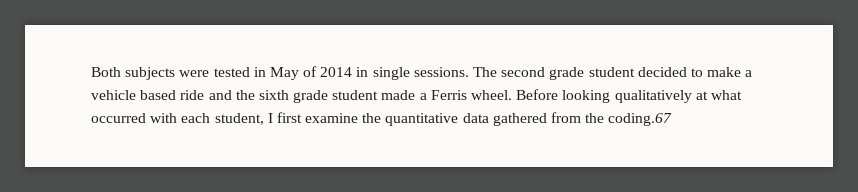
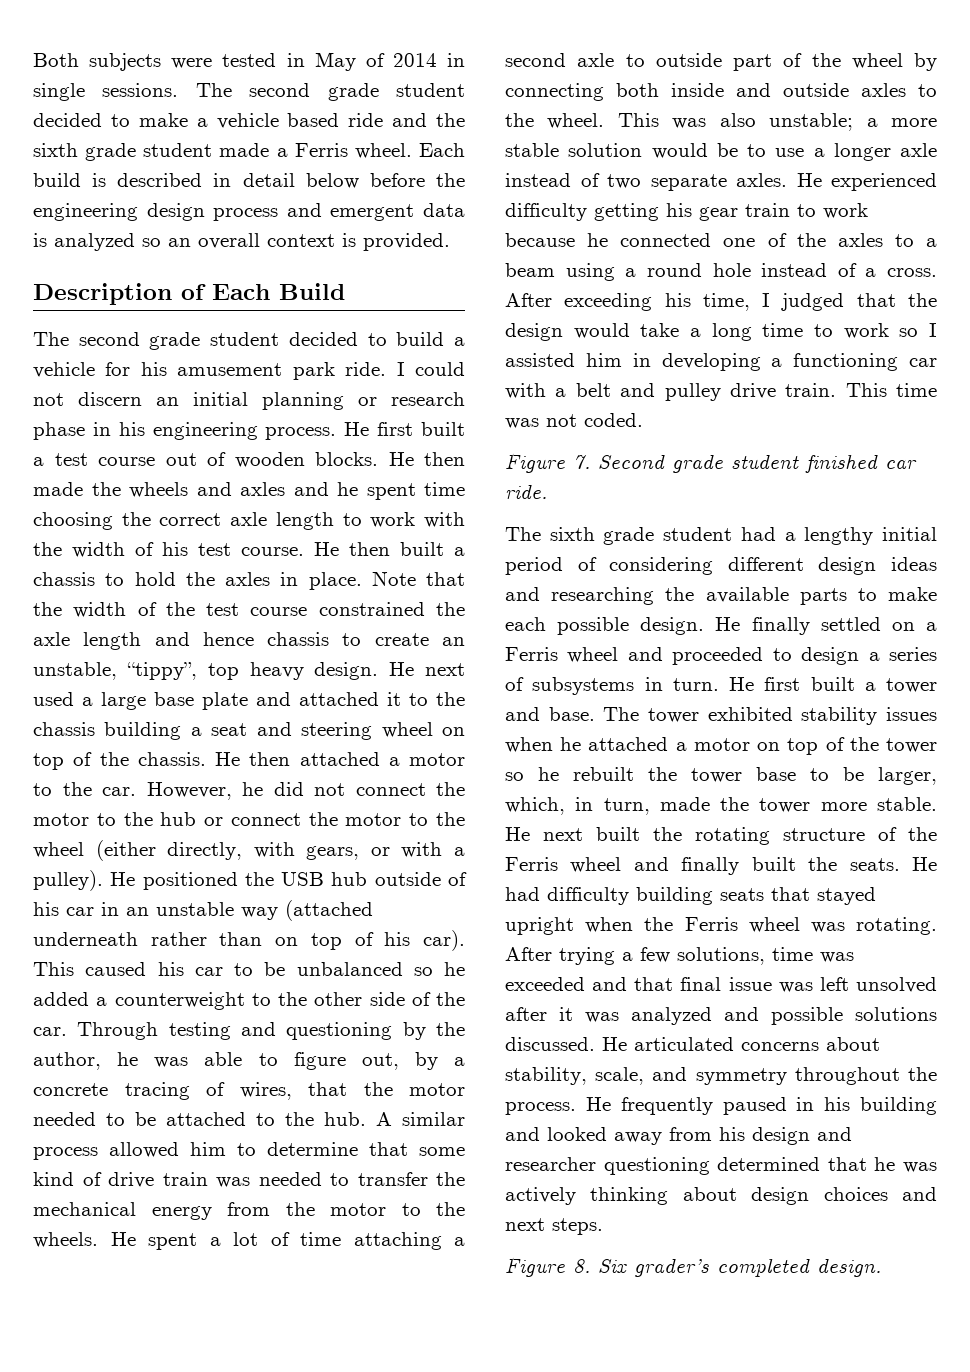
- Before looking qualitatively at what occurred with each student, I first examine the quantitative data gathered from the coding.67
+ Each build is described in detail below before the engineering design process and emergent data is analyzed so an overall context is provided.
+ Description of Each Build
+ The second grade student decided to build a vehicle for his amusement park ride. I could not discern an initial planning or research phase in his engineering process. He first built a test course out of wooden blocks. He then made the wheels and axles and he spent time choosing the correct axle length to work with the width of his test course. He then built a chassis to hold the axles in place. Note that the width of the test course constrained the axle length and hence chassis to create an unstable, “tippy”, top heavy design. He next used a large base plate and attached it to the chassis building a seat and steering wheel on top of the chassis. He then attached a motor to the car. However, he did not connect the motor to the hub or connect the motor to the wheel (either directly, with gears, or with a pulley). He positioned the USB hub outside of his car in an unstable way (attached underneath rather than on top of his car). This caused his car to be unbalanced so he added a counterweight to the other side of the car. Through testing and questioning by the author, he was able to figure out, by a concrete tracing of wires, that the motor needed to be attached to the hub. A similar process allowed him to determine that some kind of drive train was needed to transfer the mechanical energy from the motor to the wheels. He spent a lot of time attaching a second axle to outside part of the wheel by connecting both inside and outside axles to the wheel. This was also unstable; a more stable solution would be to use a longer axle instead of two separate axles. He experienced difficulty getting his gear train to work because he connected one of the axles to a beam using a round hole instead of a cross. After exceeding his time, I judged that the design would take a long time to work so I assisted him in developing a functioning car with a belt and pulley drive train. This time was not coded.
+ Figure 7. Second grade student finished car ride.
+ The sixth grade student had a lengthy initial period of considering different design ideas and researching the available parts to make each possible design. He finally settled on a Ferris wheel and proceeded to design a series of subsystems in turn. He first built a tower and base. The tower exhibited stability issues when he attached a motor on top of the tower so he rebuilt the tower base to be larger, which, in turn, made the tower more stable. He next built the rotating structure of the Ferris wheel and finally built the seats. He had difficulty building seats that stayed upright when the Ferris wheel was rotating. After trying a few solutions, time was exceeded and that final issue was left unsolved after it was analyzed and possible solutions discussed. He articulated concerns about stability, scale, and symmetry throughout the process. He frequently paused in his building and looked away from his design and researcher questioning determined that he was actively thinking about design choices and next steps.
+ Figure 8. Six grader’s completed design.

